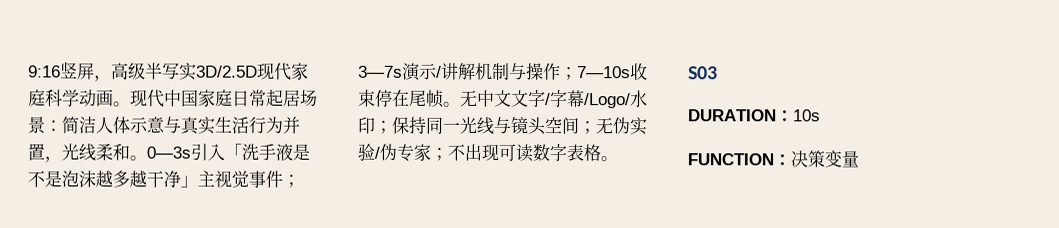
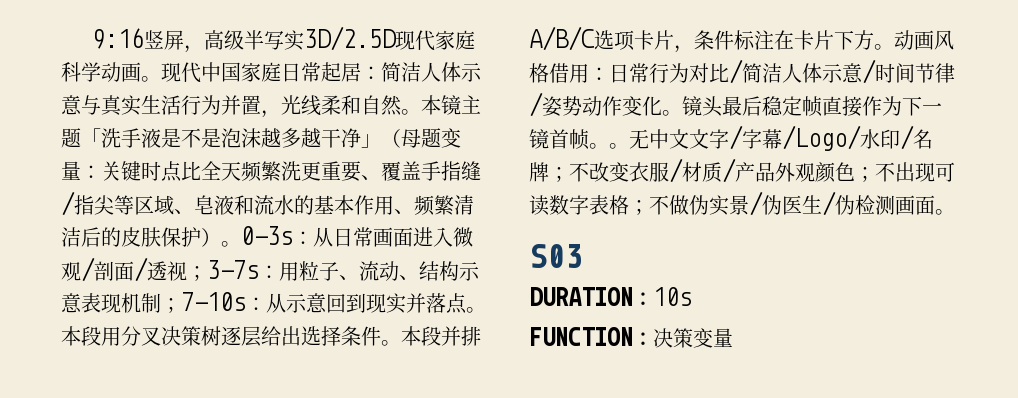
- 现代中国家庭日常起居场景：简洁人体示意与真实生活行为并置，光线柔和。0—3s引入「洗手液是不是泡沫越多越干净」主视觉事件；3—7s演示/讲解机制与操作；7—10s收束停在尾帧。
+ 现代中国家庭日常起居：简洁人体示意与真实生活行为并置，光线柔和自然。本镜主题「洗手液是不是泡沫越多越干净」（母题变量：关键时点比全天频繁洗更重要、覆盖手指缝/指尖等区域、皂液和流水的基本作用、频繁清洁后的皮肤保护）。0—3s：从日常画面进入微观/剖面/透视；3—7s：用粒子、流动、结构示意表现机制；7—10s：从示意回到现实并落点。本段用分叉决策树逐层给出选择条件。本段并排A/B/C选项卡片，条件标注在卡片下方。动画风格借用：日常行为对比/简洁人体示意/时间节律/姿势动作变化。镜头最后稳定帧直接作为下一镜首帧。。
- 无中文文字/字幕/Logo/水印；保持同一光线与镜头空间；无伪实验/伪专家；不出现可读数字表格。
+ 无中文文字/字幕/Logo/水印/名牌；不改变衣服/材质/产品外观颜色；不出现可读数字表格；不做伪实景/伪医生/伪检测画面。

